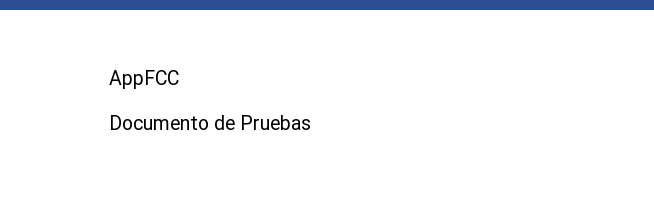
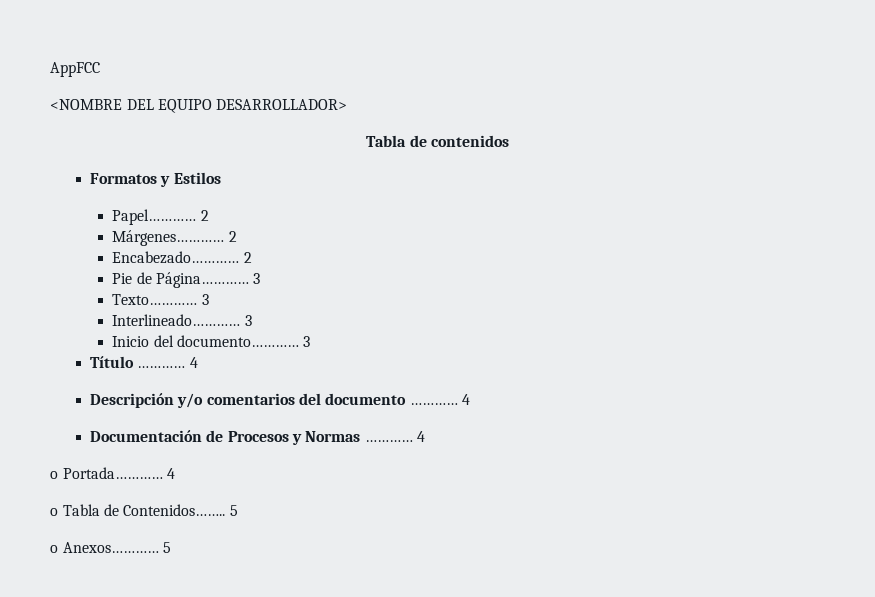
- Documento de Pruebas
+ <NOMBRE DEL EQUIPO DESARROLLADOR>
+ Tabla de contenidos
+ Formatos y Estilos
+ Papel………… 2
+ Márgenes………… 2
+ Encabezado………… 2
+ Pie de Página………… 3
+ Texto………… 3
+ Interlineado………… 3
+ Inicio del documento………… 3
+ Título ………… 4
+ Descripción y/o comentarios del documento ………… 4
+ Documentación de Procesos y Normas ………… 4
+ o Portada………… 4
+ o Tabla de Contenidos…….. 5
+ o Anexos………… 5

